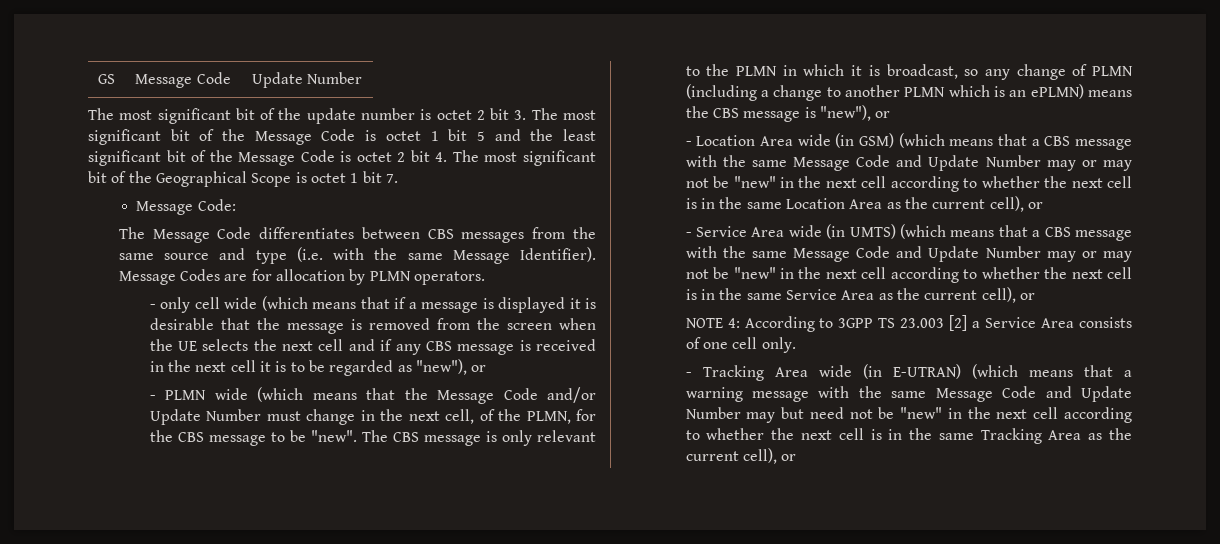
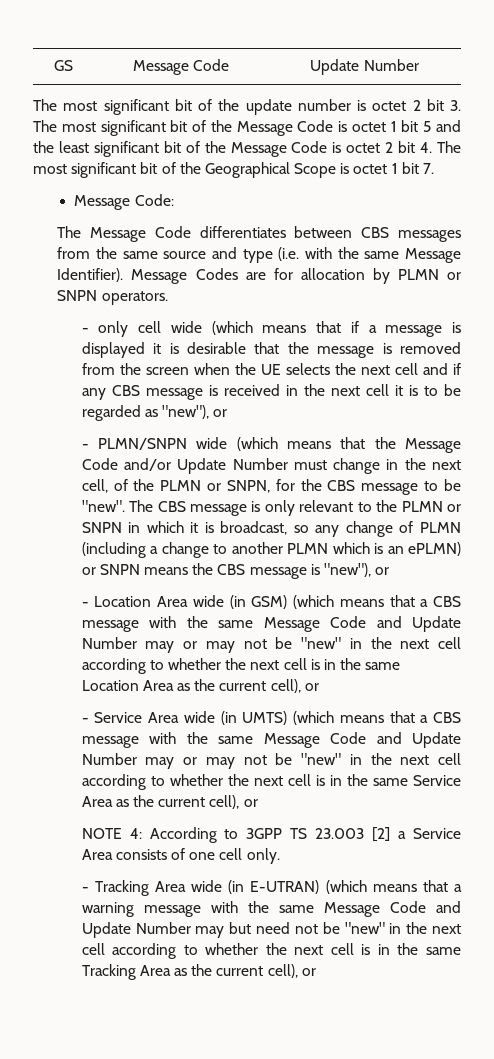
- Message Codes are for allocation by PLMN operators.
+ Message Codes are for allocation by PLMN or SNPN operators.
- - PLMN wide (which means that the Message Code and/or Update Number must change in the next cell, of the PLMN, for the CBS message to be "new".
+ - PLMN/SNPN wide (which means that the Message Code and/or Update Number must change in the next cell, of the PLMN or SNPN, for the CBS message to be "new".
- The CBS message is only relevant to the PLMN in which it is broadcast, so any change of PLMN (including a change to another PLMN which is an ePLMN) means the CBS message is "new"), or
+ The CBS message is only relevant to the PLMN or SNPN in which it is broadcast, so any change of PLMN (including a change to another PLMN which is an ePLMN) or SNPN means the CBS message is "new"), or

